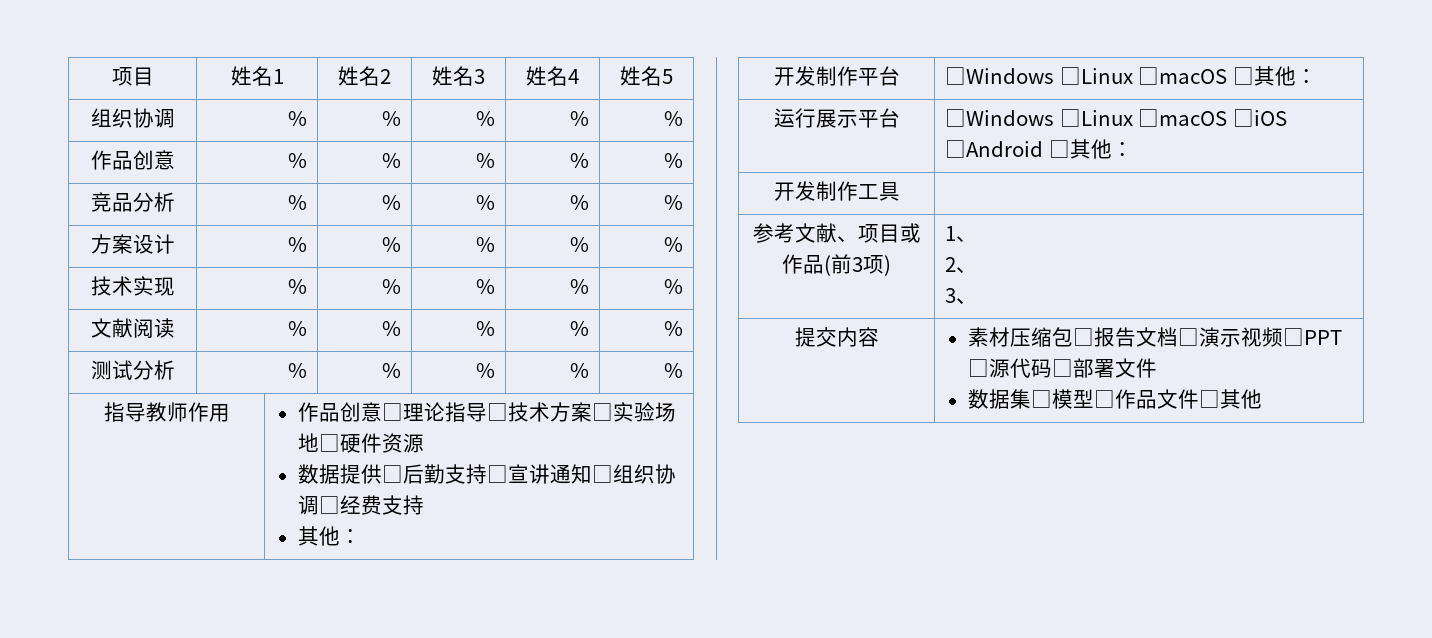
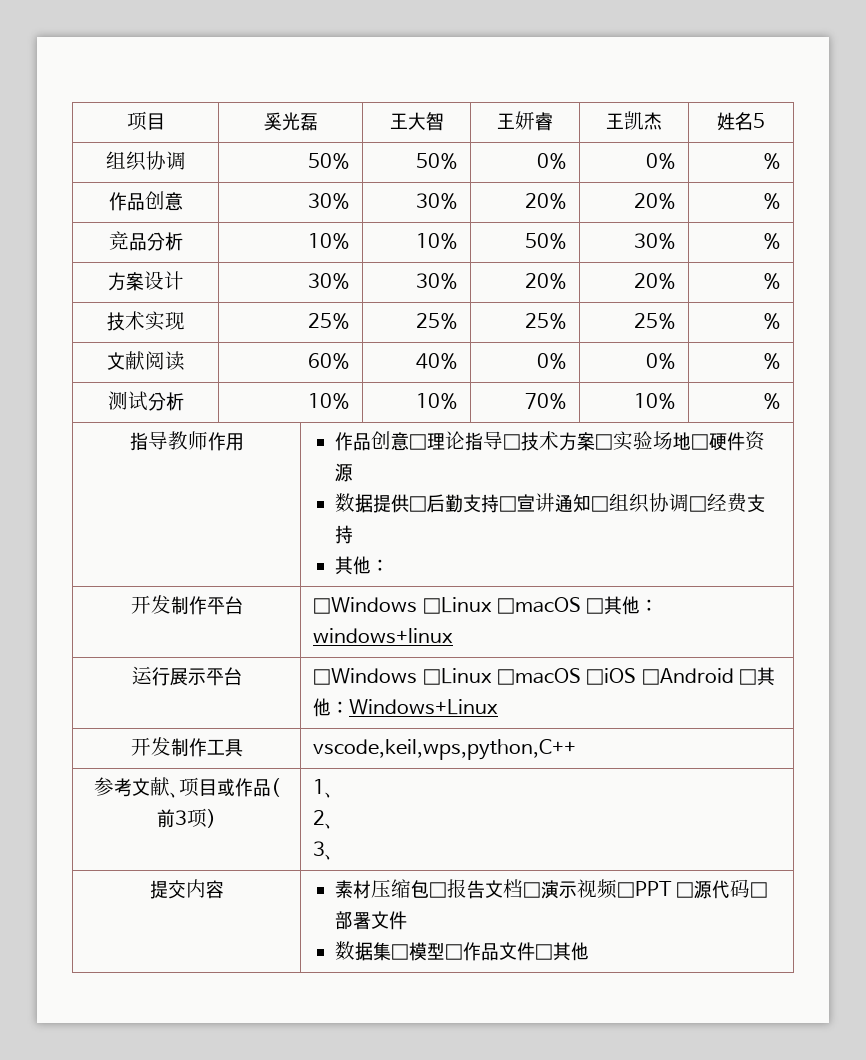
- 项目 | 姓名1 | 姓名2 | 姓名3 | 姓名4 | 姓名5
+ 项目 | 奚光磊 | 王大智 | 王妍睿 | 王凯杰 | 姓名5
- 组织协调 | % | % | % | % | %
+ 组织协调 | 50% | 50% | 0% | 0% | %
- 作品创意 | % | % | % | % | %
+ 作品创意 | 30% | 30% | 20% | 20% | %
- 竞品分析 | % | % | % | % | %
+ 竞品分析 | 10% | 10% | 50% | 30% | %
- 方案设计 | % | % | % | % | %
+ 方案设计 | 30% | 30% | 20% | 20% | %
- 技术实现 | % | % | % | % | %
+ 技术实现 | 25% | 25% | 25% | 25% | %
- 文献阅读 | % | % | % | % | %
+ 文献阅读 | 60% | 40% | 0% | 0% | %
- 测试分析 | % | % | % | % | %
+ 测试分析 | 10% | 10% | 70% | 10% | %
- 开发制作平台 | □Windows □Linux □macOS □其他：
+ 开发制作平台 | □Windows □Linux □macOS □其他：windows+linux
- 运行展示平台 | □Windows □Linux □macOS □iOS □Android □其他：
+ 运行展示平台 | □Windows □Linux □macOS □iOS □Android □其他：Windows+Linux
- 开发制作工具 |
+ 开发制作工具 | vscode,keil,wps,python,C++

